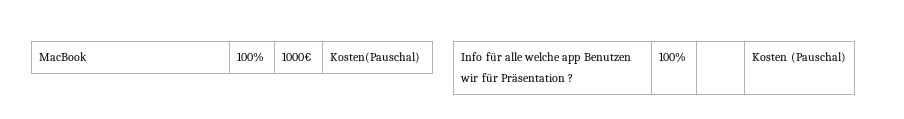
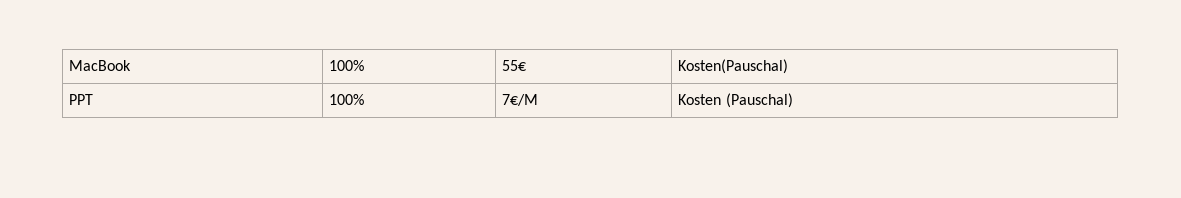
- MacBook | 100% | 1000€ | Kosten(Pauschal)
+ MacBook | 100% | 55€ | Kosten(Pauschal)
- Info für alle welche app Benutzen wir für Präsentation ? | 100% | | Kosten (Pauschal)
+ PPT | 100% | 7€/M | Kosten (Pauschal)

